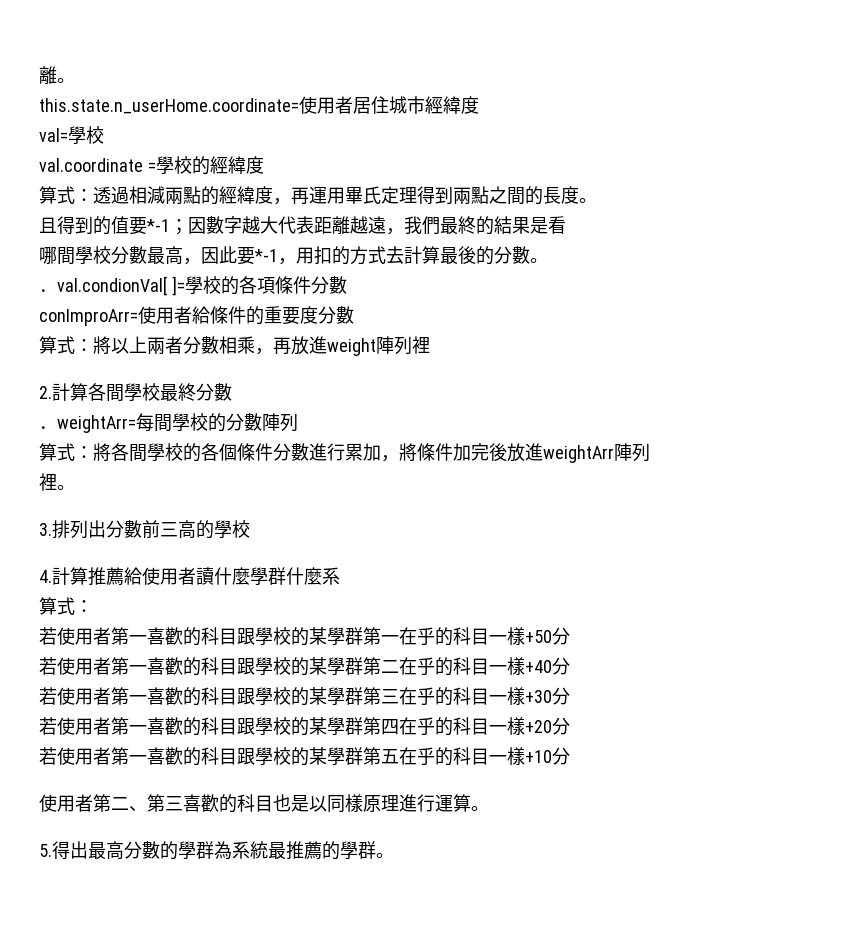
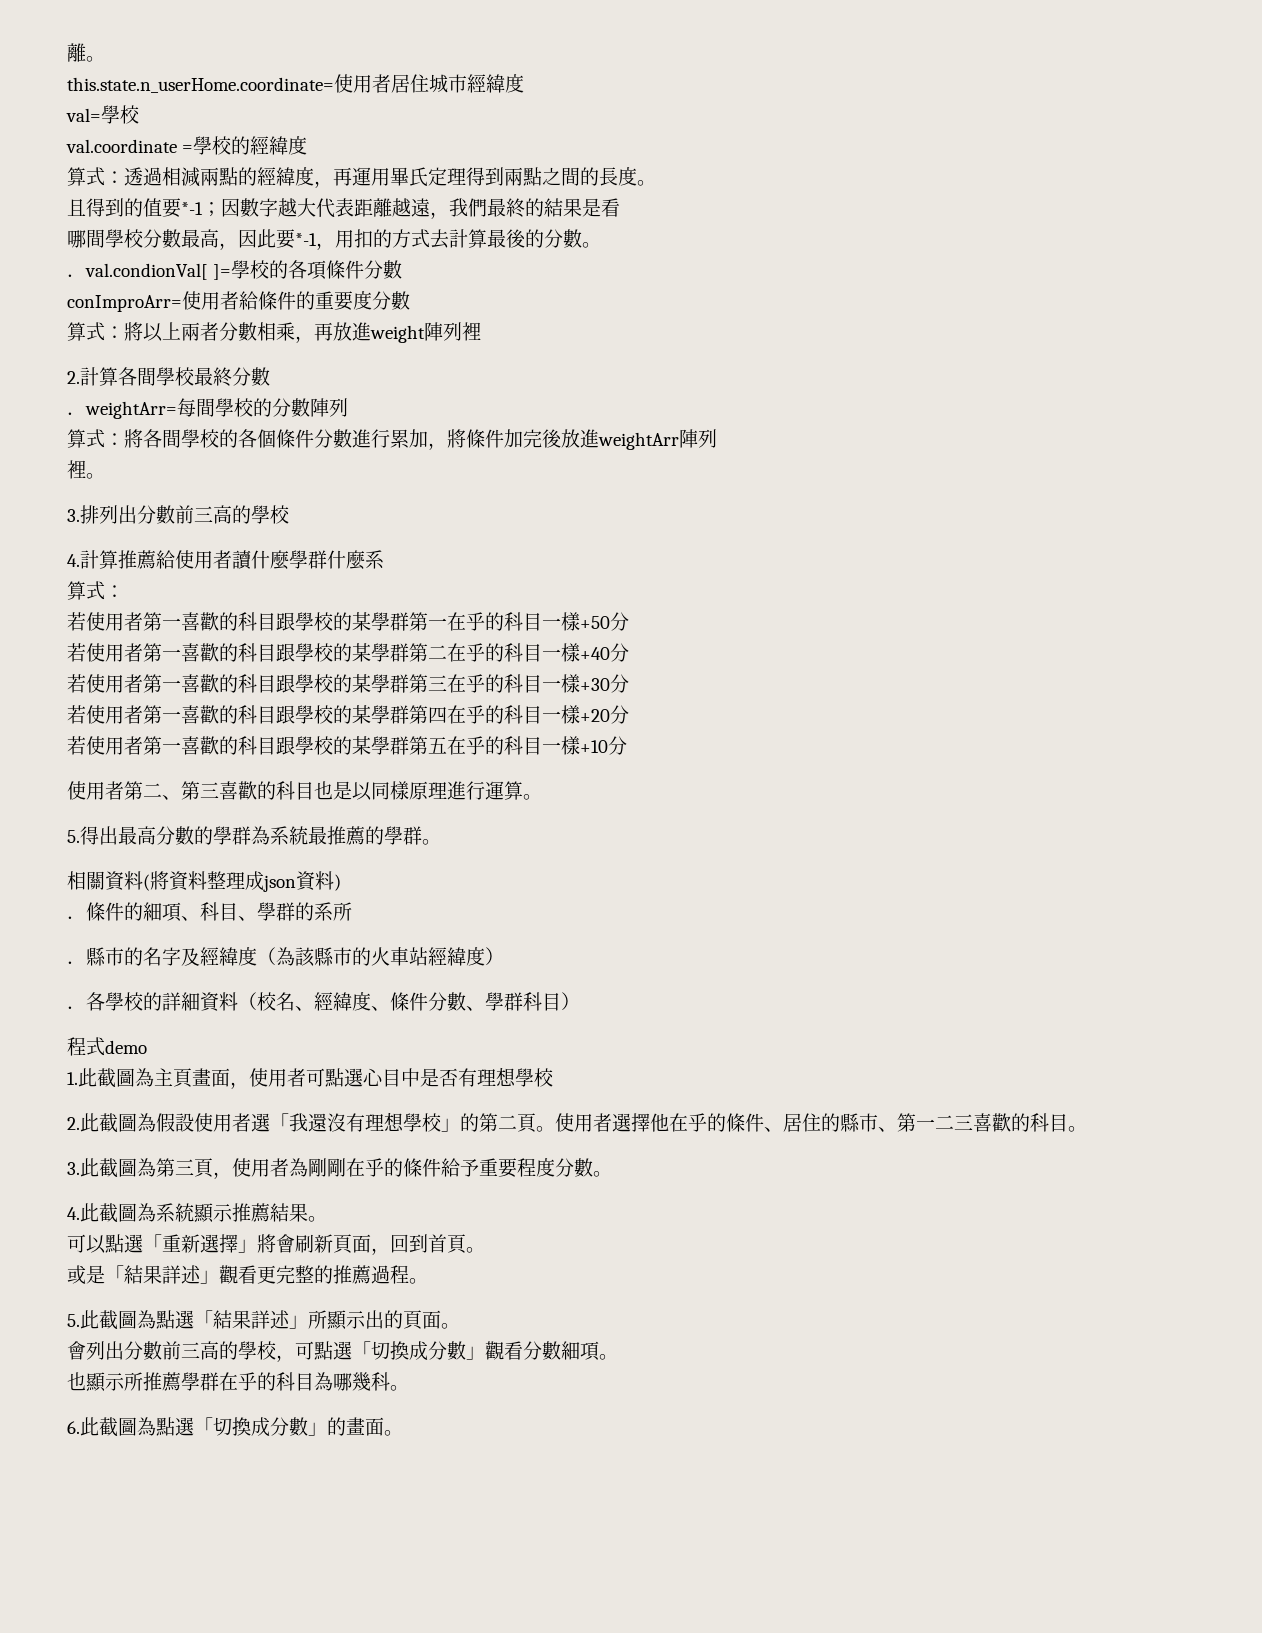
+ 相關資料(將資料整理成json資料)
+ ．條件的細項、科目、學群的系所
+ ．縣市的名字及經緯度（為該縣市的火車站經緯度）
+ ．各學校的詳細資料（校名、經緯度、條件分數、學群科目）
+ 程式demo
+ 1.此截圖為主頁畫面，使用者可點選心目中是否有理想學校
+ 2.此截圖為假設使用者選「我還沒有理想學校」的第二頁。使用者選擇他在乎的條件、居住的縣市、第一二三喜歡的科目。
+ 3.此截圖為第三頁，使用者為剛剛在乎的條件給予重要程度分數。
+ 4.此截圖為系統顯示推薦結果。
+ 可以點選「重新選擇」將會刷新頁面，回到首頁。
+ 或是「結果詳述」觀看更完整的推薦過程。
+ 5.此截圖為點選「結果詳述」所顯示出的頁面。
+ 會列出分數前三高的學校，可點選「切換成分數」觀看分數細項。
+ 也顯示所推薦學群在乎的科目為哪幾科。
+ 6.此截圖為點選「切換成分數」的畫面。

